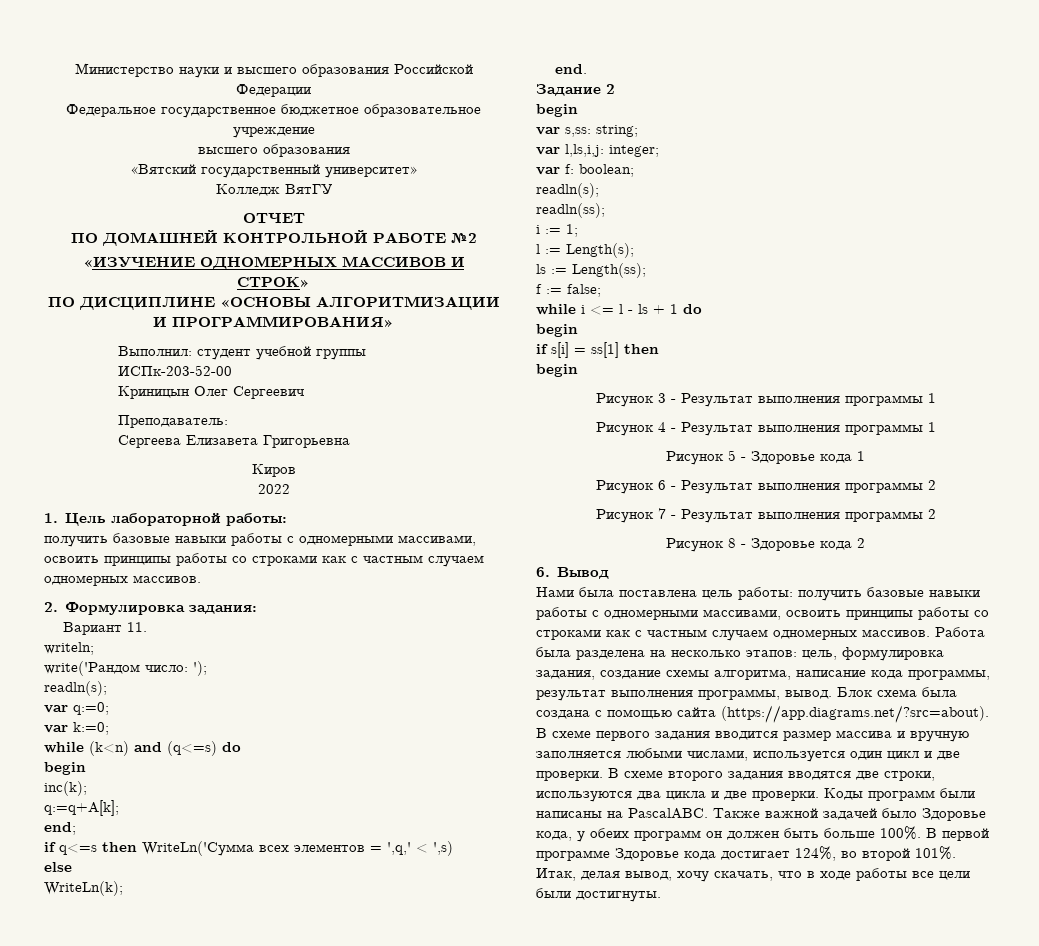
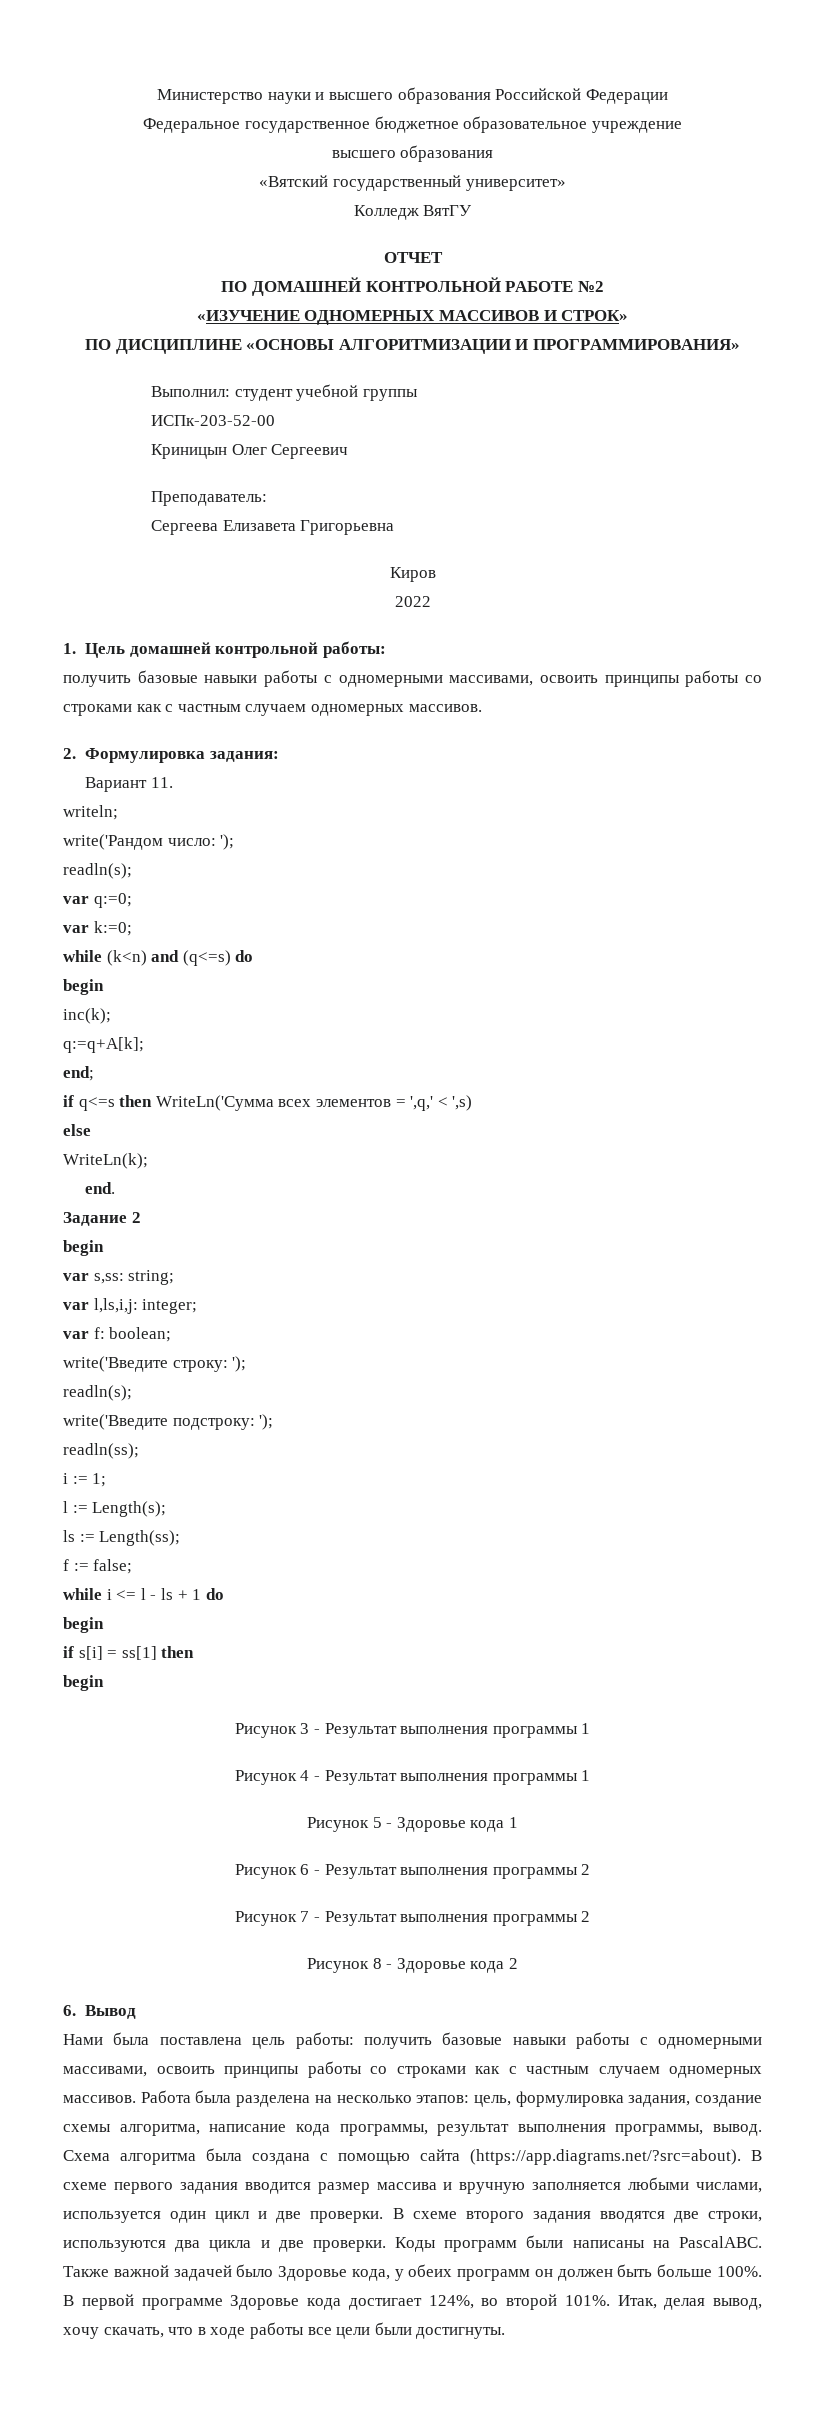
- 1. Цель лабораторной работы:
+ 1. Цель домашней контрольной работы:
  var f: boolean;
+ write('Введите строку: ');
  readln(s);
+ write('Введите подстроку: ');
- Блок схема была создана с помощью сайта (https://app.diagrams.net/?src=about). В схеме первого задания вводится размер массива и вручную заполняется любыми числами, используется один цикл и две проверки.
+ Схема алгоритма была создана с помощью сайта (https://app.diagrams.net/?src=about). В схеме первого задания вводится размер массива и вручную заполняется любыми числами, используется один цикл и две проверки.

